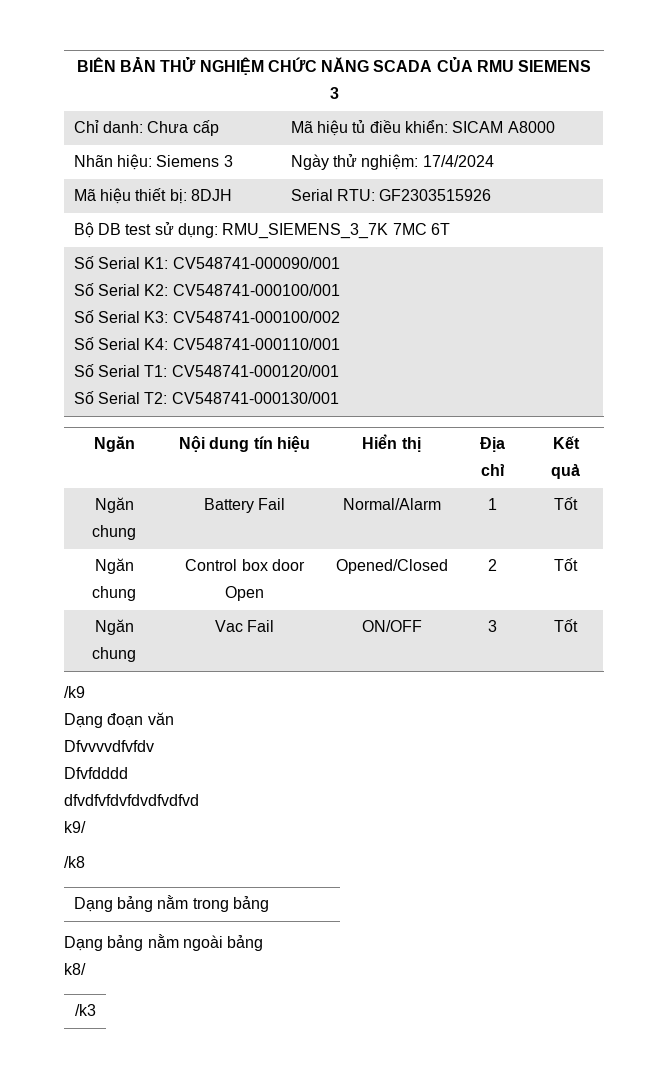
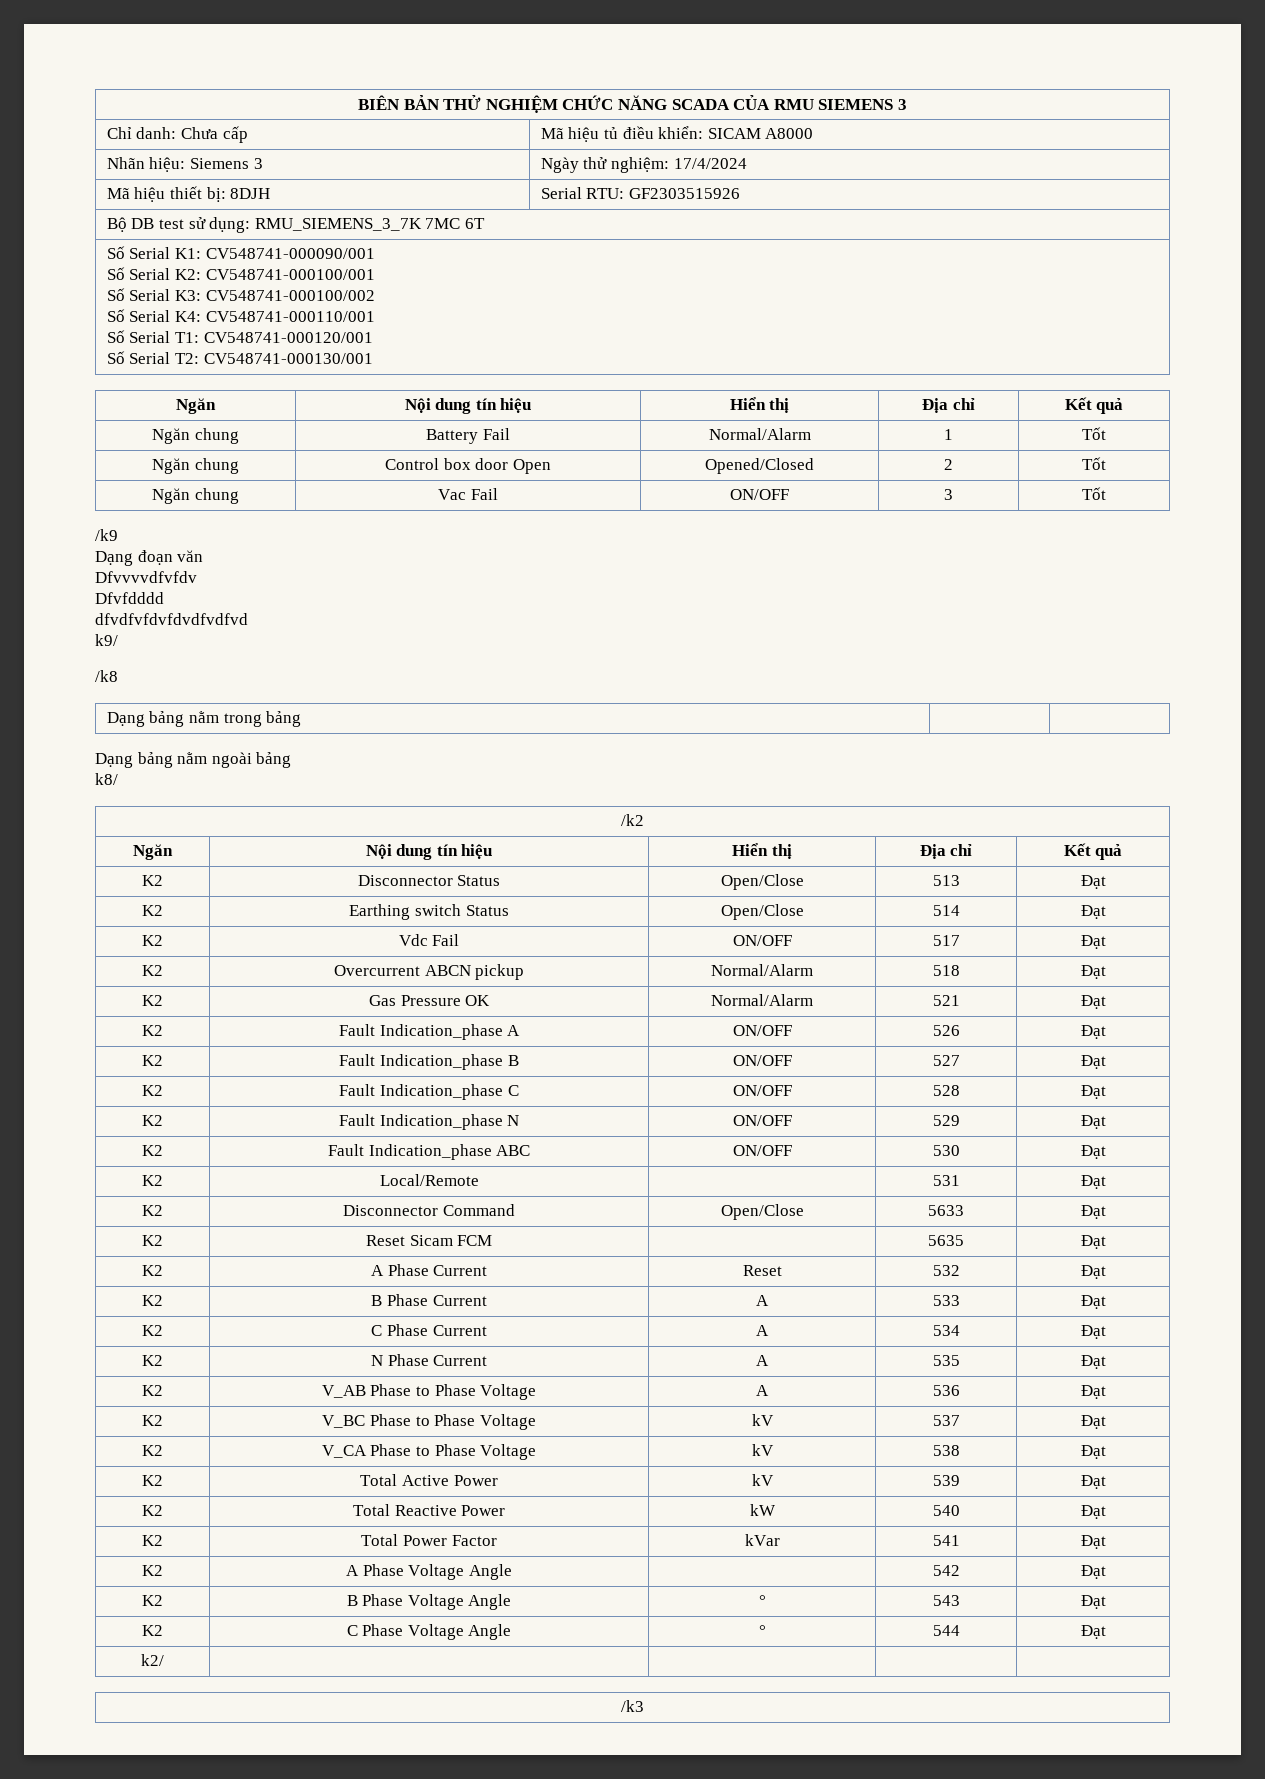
+ /k2
+ Ngăn | Nội dung tín hiệu | Hiển thị | Địa chỉ | Kết quả
+ K2 | Disconnector Status | Open/Close | 513 | Đạt
+ K2 | Earthing switch Status | Open/Close | 514 | Đạt
+ K2 | Vdc Fail | ON/OFF | 517 | Đạt
+ K2 | Overcurrent ABCN pickup | Normal/Alarm | 518 | Đạt
+ K2 | Gas Pressure OK | Normal/Alarm | 521 | Đạt
+ K2 | Fault Indication_phase A | ON/OFF | 526 | Đạt
+ K2 | Fault Indication_phase B | ON/OFF | 527 | Đạt
+ K2 | Fault Indication_phase C | ON/OFF | 528 | Đạt
+ K2 | Fault Indication_phase N | ON/OFF | 529 | Đạt
+ K2 | Fault Indication_phase ABC | ON/OFF | 530 | Đạt
+ K2 | Local/Remote | | 531 | Đạt
+ K2 | Disconnector Command | Open/Close | 5633 | Đạt
+ K2 | Reset Sicam FCM | | 5635 | Đạt
+ K2 | A Phase Current | Reset | 532 | Đạt
+ K2 | B Phase Current | A | 533 | Đạt
+ K2 | C Phase Current | A | 534 | Đạt
+ K2 | N Phase Current | A | 535 | Đạt
+ K2 | V_AB Phase to Phase Voltage | A | 536 | Đạt
+ K2 | V_BC Phase to Phase Voltage | kV | 537 | Đạt
+ K2 | V_CA Phase to Phase Voltage | kV | 538 | Đạt
+ K2 | Total Active Power | kV | 539 | Đạt
+ K2 | Total Reactive Power | kW | 540 | Đạt
+ K2 | Total Power Factor | kVar | 541 | Đạt
+ K2 | A Phase Voltage Angle | | 542 | Đạt
+ K2 | B Phase Voltage Angle | ° | 543 | Đạt
+ K2 | C Phase Voltage Angle | ° | 544 | Đạt
+ k2/ | | | |

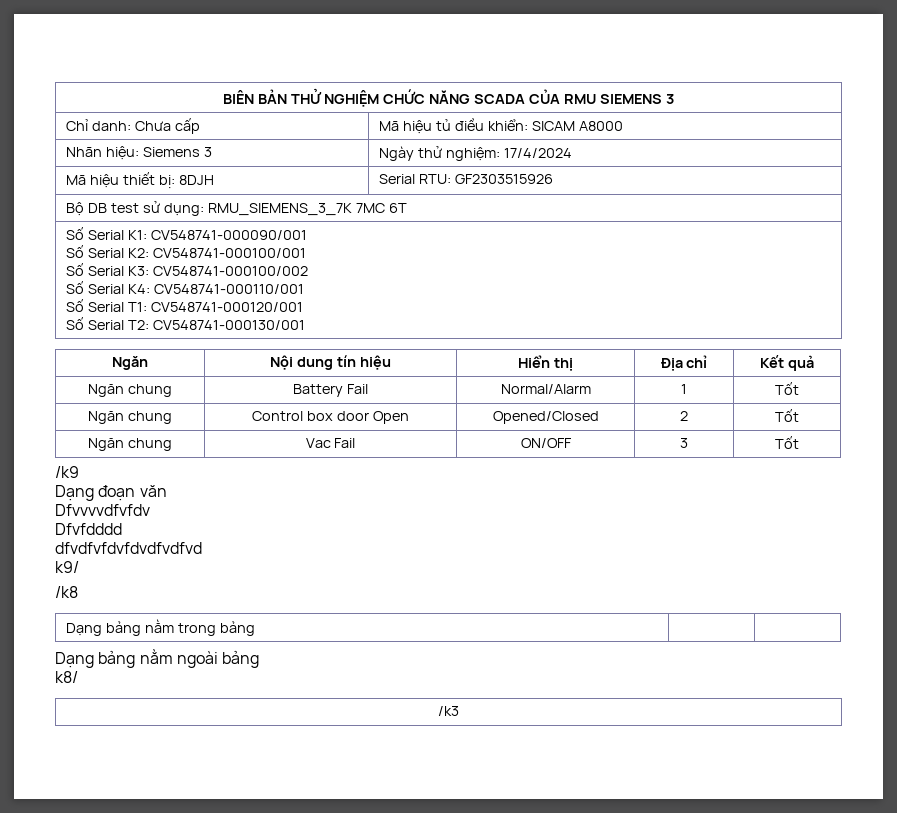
- /k2
- Ngăn | Nội dung tín hiệu | Hiển thị | Địa chỉ | Kết quả
- K2 | Disconnector Status | Open/Close | 513 | Đạt
- K2 | Earthing switch Status | Open/Close | 514 | Đạt
- K2 | Vdc Fail | ON/OFF | 517 | Đạt
- K2 | Overcurrent ABCN pickup | Normal/Alarm | 518 | Đạt
- K2 | Gas Pressure OK | Normal/Alarm | 521 | Đạt
- K2 | Fault Indication_phase A | ON/OFF | 526 | Đạt
- K2 | Fault Indication_phase B | ON/OFF | 527 | Đạt
- K2 | Fault Indication_phase C | ON/OFF | 528 | Đạt
- K2 | Fault Indication_phase N | ON/OFF | 529 | Đạt
- K2 | Fault Indication_phase ABC | ON/OFF | 530 | Đạt
- K2 | Local/Remote | | 531 | Đạt
- K2 | Disconnector Command | Open/Close | 5633 | Đạt
- K2 | Reset Sicam FCM | | 5635 | Đạt
- K2 | A Phase Current | Reset | 532 | Đạt
- K2 | B Phase Current | A | 533 | Đạt
- K2 | C Phase Current | A | 534 | Đạt
- K2 | N Phase Current | A | 535 | Đạt
- K2 | V_AB Phase to Phase Voltage | A | 536 | Đạt
- K2 | V_BC Phase to Phase Voltage | kV | 537 | Đạt
- K2 | V_CA Phase to Phase Voltage | kV | 538 | Đạt
- K2 | Total Active Power | kV | 539 | Đạt
- K2 | Total Reactive Power | kW | 540 | Đạt
- K2 | Total Power Factor | kVar | 541 | Đạt
- K2 | A Phase Voltage Angle | | 542 | Đạt
- K2 | B Phase Voltage Angle | ° | 543 | Đạt
- K2 | C Phase Voltage Angle | ° | 544 | Đạt
- k2/ | | | |

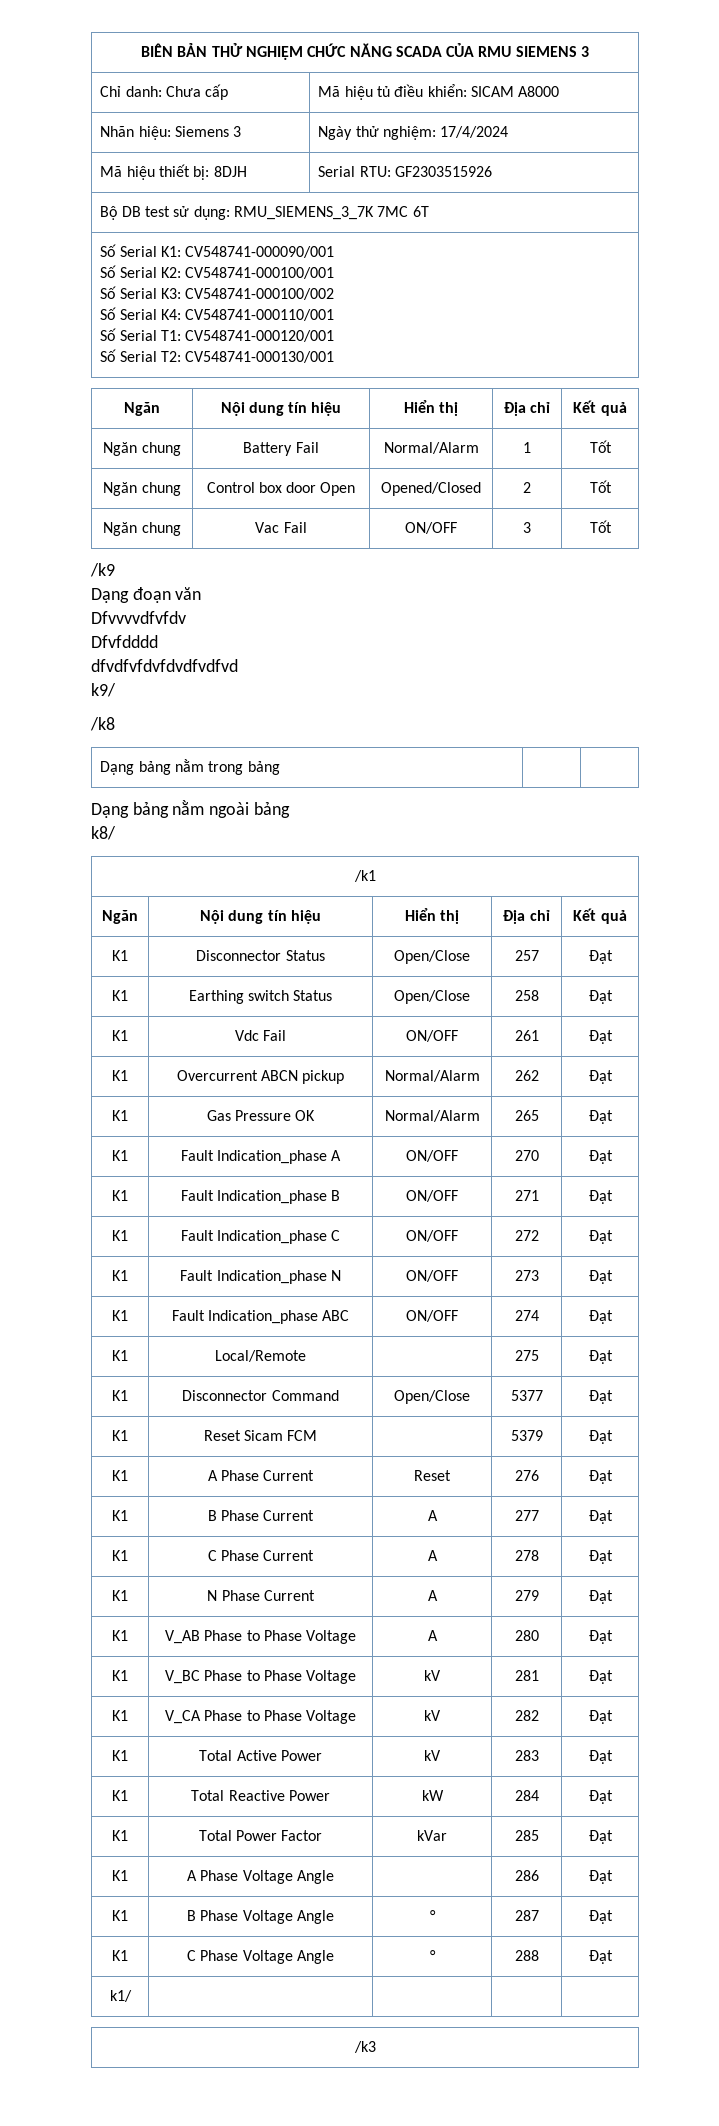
+ /k1
+ Ngăn | Nội dung tín hiệu | Hiển thị | Địa chỉ | Kết quả
+ K1 | Disconnector Status | Open/Close | 257 | Đạt
+ K1 | Earthing switch Status | Open/Close | 258 | Đạt
+ K1 | Vdc Fail | ON/OFF | 261 | Đạt
+ K1 | Overcurrent ABCN pickup | Normal/Alarm | 262 | Đạt
+ K1 | Gas Pressure OK | Normal/Alarm | 265 | Đạt
+ K1 | Fault Indication_phase A | ON/OFF | 270 | Đạt
+ K1 | Fault Indication_phase B | ON/OFF | 271 | Đạt
+ K1 | Fault Indication_phase C | ON/OFF | 272 | Đạt
+ K1 | Fault Indication_phase N | ON/OFF | 273 | Đạt
+ K1 | Fault Indication_phase ABC | ON/OFF | 274 | Đạt
+ K1 | Local/Remote | | 275 | Đạt
+ K1 | Disconnector Command | Open/Close | 5377 | Đạt
+ K1 | Reset Sicam FCM | | 5379 | Đạt
+ K1 | A Phase Current | Reset | 276 | Đạt
+ K1 | B Phase Current | A | 277 | Đạt
+ K1 | C Phase Current | A | 278 | Đạt
+ K1 | N Phase Current | A | 279 | Đạt
+ K1 | V_AB Phase to Phase Voltage | A | 280 | Đạt
+ K1 | V_BC Phase to Phase Voltage | kV | 281 | Đạt
+ K1 | V_CA Phase to Phase Voltage | kV | 282 | Đạt
+ K1 | Total Active Power | kV | 283 | Đạt
+ K1 | Total Reactive Power | kW | 284 | Đạt
+ K1 | Total Power Factor | kVar | 285 | Đạt
+ K1 | A Phase Voltage Angle | | 286 | Đạt
+ K1 | B Phase Voltage Angle | ° | 287 | Đạt
+ K1 | C Phase Voltage Angle | ° | 288 | Đạt
+ k1/ | | | |

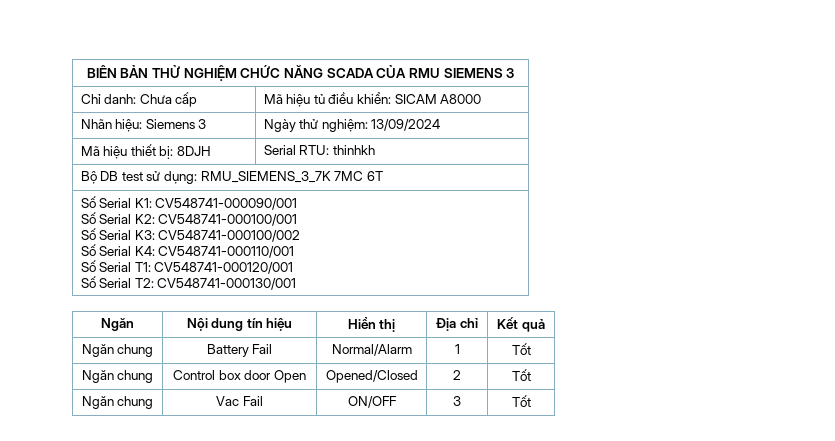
- Nhãn hiệu: Siemens 3 | Ngày thử nghiệm: 17/4/2024
+ Nhãn hiệu: Siemens 3 | Ngày thử nghiệm: 13/09/2024
- Mã hiệu thiết bị: 8DJH | Serial RTU: GF2303515926
+ Mã hiệu thiết bị: 8DJH | Serial RTU: thinhkh
- /k9
- Dạng đoạn văn
- Dfvvvvdfvfdv
- Dfvfdddd
- dfvdfvfdvfdvdfvdfvd
- k9/
- /k8
- Dạng bảng nằm trong bảng | |
- Dạng bảng nằm ngoài bảng
- k8/
- /k1
- Ngăn | Nội dung tín hiệu | Hiển thị | Địa chỉ | Kết quả
- K1 | Disconnector Status | Open/Close | 257 | Đạt
- K1 | Earthing switch Status | Open/Close | 258 | Đạt
- K1 | Vdc Fail | ON/OFF | 261 | Đạt
- K1 | Overcurrent ABCN pickup | Normal/Alarm | 262 | Đạt
- K1 | Gas Pressure OK | Normal/Alarm | 265 | Đạt
- K1 | Fault Indication_phase A | ON/OFF | 270 | Đạt
- K1 | Fault Indication_phase B | ON/OFF | 271 | Đạt
- K1 | Fault Indication_phase C | ON/OFF | 272 | Đạt
- K1 | Fault Indication_phase N | ON/OFF | 273 | Đạt
- K1 | Fault Indication_phase ABC | ON/OFF | 274 | Đạt
- K1 | Local/Remote | | 275 | Đạt
- K1 | Disconnector Command | Open/Close | 5377 | Đạt
- K1 | Reset Sicam FCM | | 5379 | Đạt
- K1 | A Phase Current | Reset | 276 | Đạt
- K1 | B Phase Current | A | 277 | Đạt
- K1 | C Phase Current | A | 278 | Đạt
- K1 | N Phase Current | A | 279 | Đạt
- K1 | V_AB Phase to Phase Voltage | A | 280 | Đạt
- K1 | V_BC Phase to Phase Voltage | kV | 281 | Đạt
- K1 | V_CA Phase to Phase Voltage | kV | 282 | Đạt
- K1 | Total Active Power | kV | 283 | Đạt
- K1 | Total Reactive Power | kW | 284 | Đạt
- K1 | Total Power Factor | kVar | 285 | Đạt
- K1 | A Phase Voltage Angle | | 286 | Đạt
- K1 | B Phase Voltage Angle | ° | 287 | Đạt
- K1 | C Phase Voltage Angle | ° | 288 | Đạt
- k1/ | | | |
- /k3

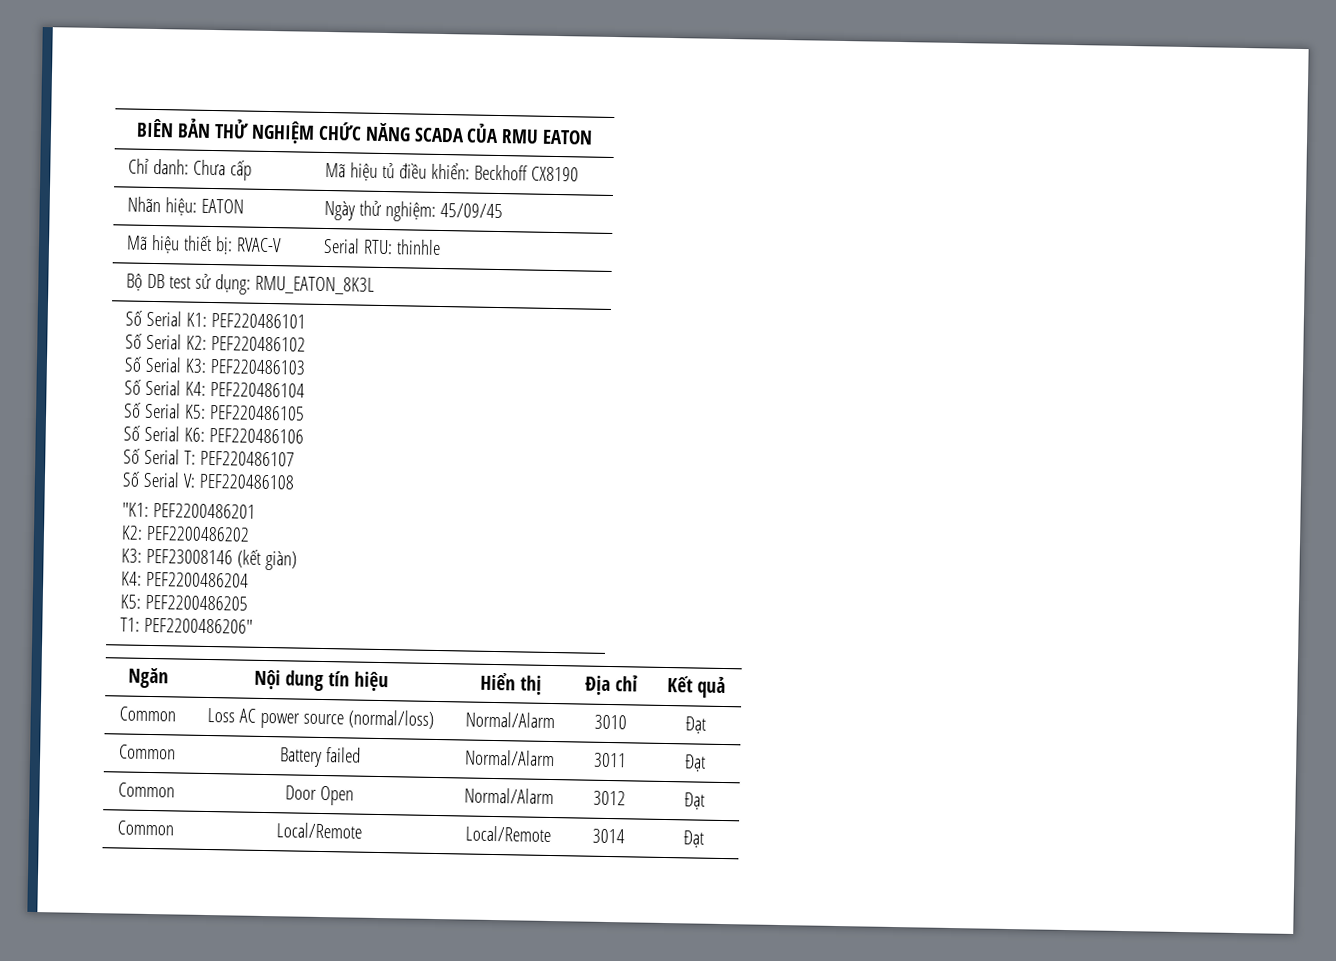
- BIÊN BẢN THỬ NGHIỆM CHỨC NĂNG SCADA CỦA RMU SIEMENS 3
+ BIÊN BẢN THỬ NGHIỆM CHỨC NĂNG SCADA CỦA RMU EATON
- Chỉ danh: Chưa cấp | Mã hiệu tủ điều khiển: SICAM A8000
+ Chỉ danh: Chưa cấp | Mã hiệu tủ điều khiển: Beckhoff CX8190
- Nhãn hiệu: Siemens 3 | Ngày thử nghiệm: 13/09/2024
+ Nhãn hiệu: EATON | Ngày thử nghiệm: 45/09/45
- Mã hiệu thiết bị: 8DJH | Serial RTU: thinhkh
+ Mã hiệu thiết bị: RVAC-V | Serial RTU: thinhle
- Bộ DB test sử dụng: RMU_SIEMENS_3_7K 7MC 6T
+ Bộ DB test sử dụng: RMU_EATON_8K3L
- Số Serial K1: CV548741-000090/001
+ Số Serial K1: PEF220486101
- Số Serial K2: CV548741-000100/001
+ Số Serial K2: PEF220486102
- Số Serial K3: CV548741-000100/002
+ Số Serial K3: PEF220486103
- Số Serial K4: CV548741-000110/001
- Số Serial T1: CV548741-000120/001
- Số Serial T2: CV548741-000130/001
+ Số Serial K4: PEF220486104
+ Số Serial K5: PEF220486105
+ Số Serial K6: PEF220486106
+ Số Serial T: PEF220486107
+ Số Serial V: PEF220486108
+ "K1: PEF2200486201
+ K2: PEF2200486202
+ K3: PEF23008146 (kết giàn)
+ K4: PEF2200486204
+ K5: PEF2200486205
+ T1: PEF2200486206"
- Ngăn chung | Battery Fail | Normal/Alarm | 1 | Tốt
- Ngăn chung | Control box door Open | Opened/Closed | 2 | Tốt
- Ngăn chung | Vac Fail | ON/OFF | 3 | Tốt
+ Common | Loss AC power source (normal/loss) | Normal/Alarm | 3010 | Đạt
+ Common | Battery failed | Normal/Alarm | 3011 | Đạt
+ Common | Door Open | Normal/Alarm | 3012 | Đạt
+ Common | Local/Remote | Local/Remote | 3014 | Đạt

